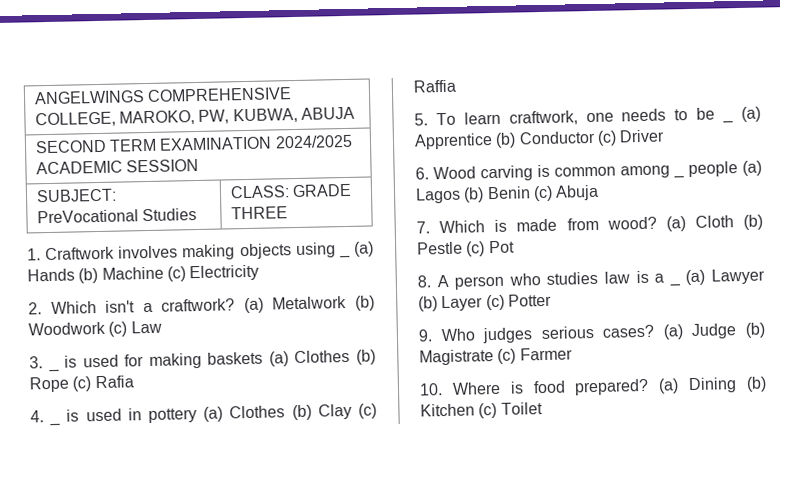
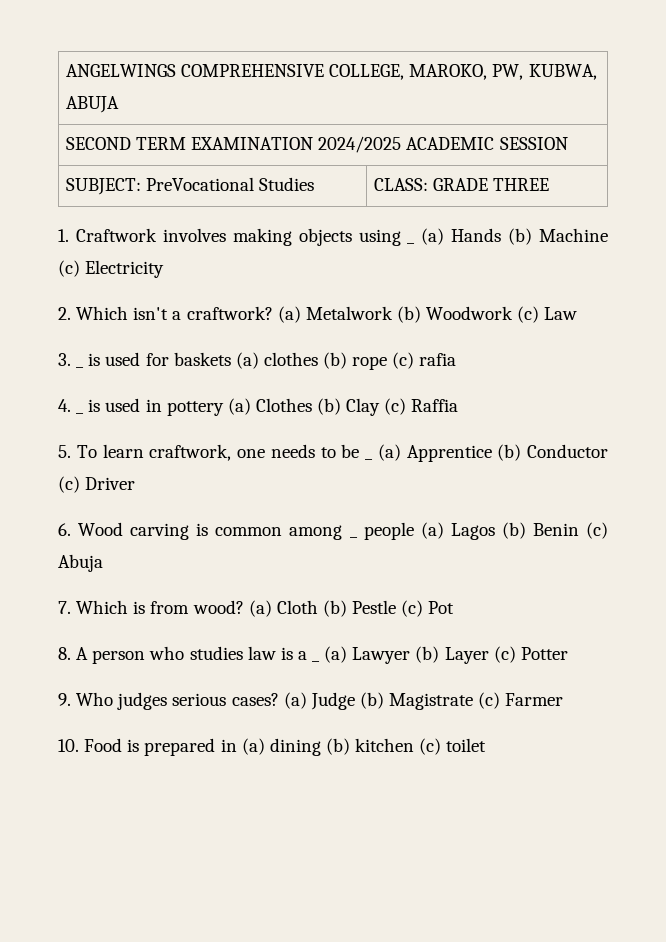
- 3. _ is used for making baskets (a) Clothes (b) Rope (c) Rafia
+ 3. _ is used for baskets (a) clothes (b) rope (c) rafia
- 7. Which is made from wood?
+ 7. Which is from wood?
- 10. Where is food prepared? (a) Dining (b) Kitchen (c) Toilet
+ 10. Food is prepared in (a) dining (b) kitchen (c) toilet

